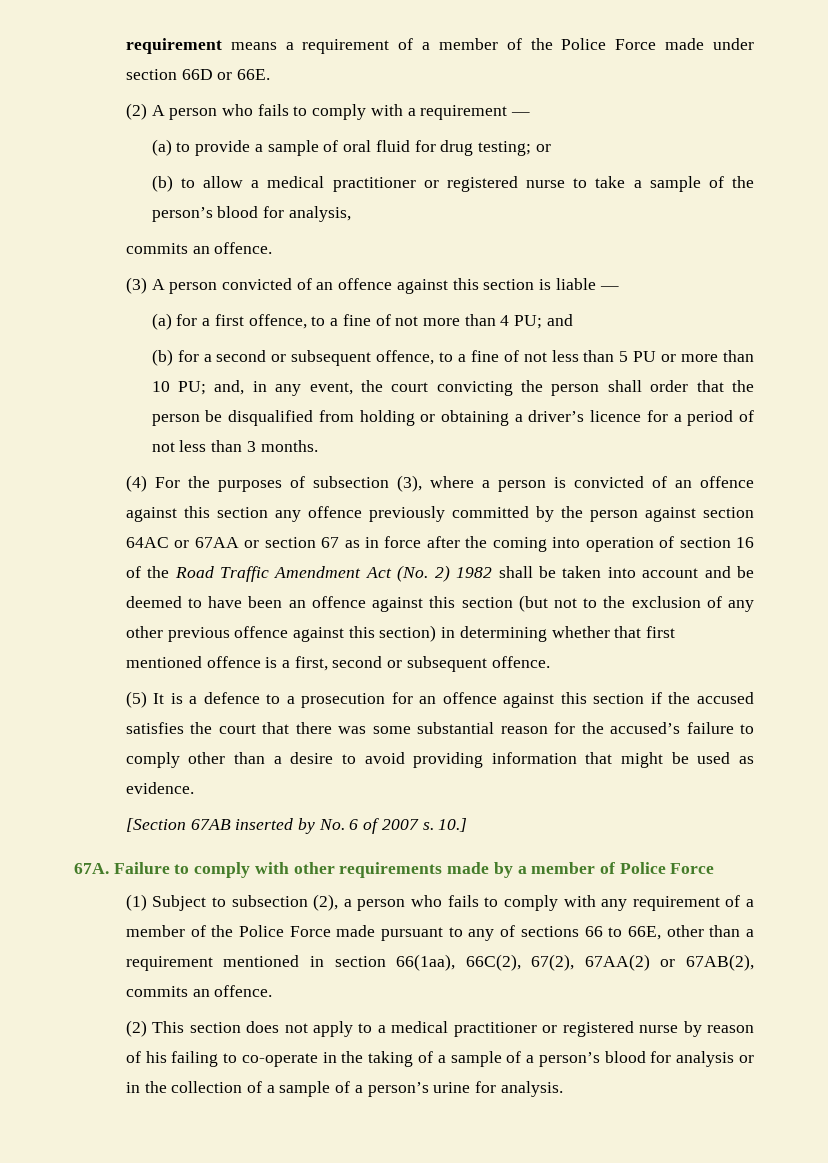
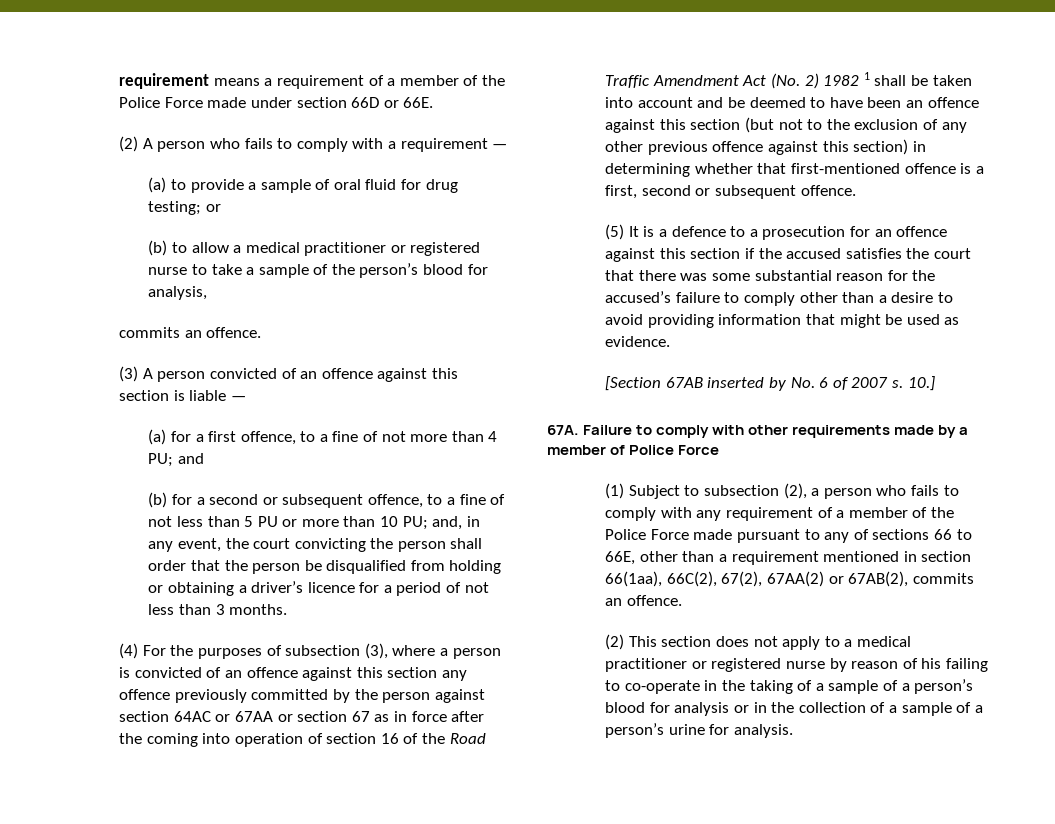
- (4) For the purposes of subsection (3), where a person is convicted of an offence against this section any offence previously committed by the person against section 64AC or 67AA or section 67 as in force after the coming into operation of section 16 of the Road Traffic Amendment Act (No. 2) 1982 shall be taken into account and be deemed to have been an offence against this section (but not to the exclusion of any other previous offence against this section) in determining whether that first mentioned offence is a first, second or subsequent offence.
+ (4) For the purposes of subsection (3), where a person is convicted of an offence against this section any offence previously committed by the person against section 64AC or 67AA or section 67 as in force after the coming into operation of section 16 of the Road Traffic Amendment Act (No. 2) 1982 1 shall be taken into account and be deemed to have been an offence against this section (but not to the exclusion of any other previous offence against this section) in determining whether that first-mentioned offence is a first, second or subsequent offence.

